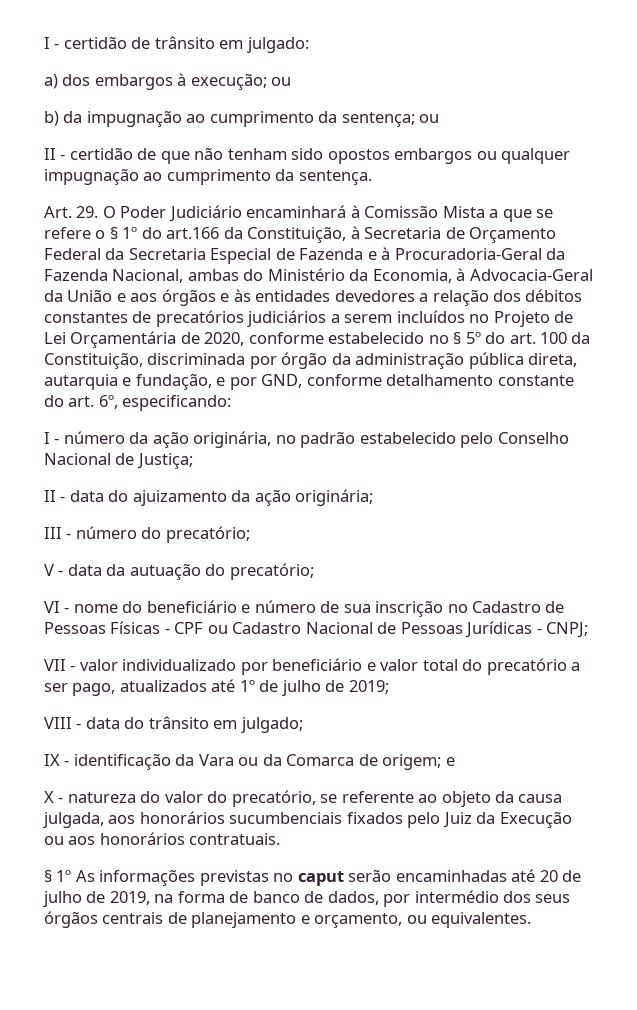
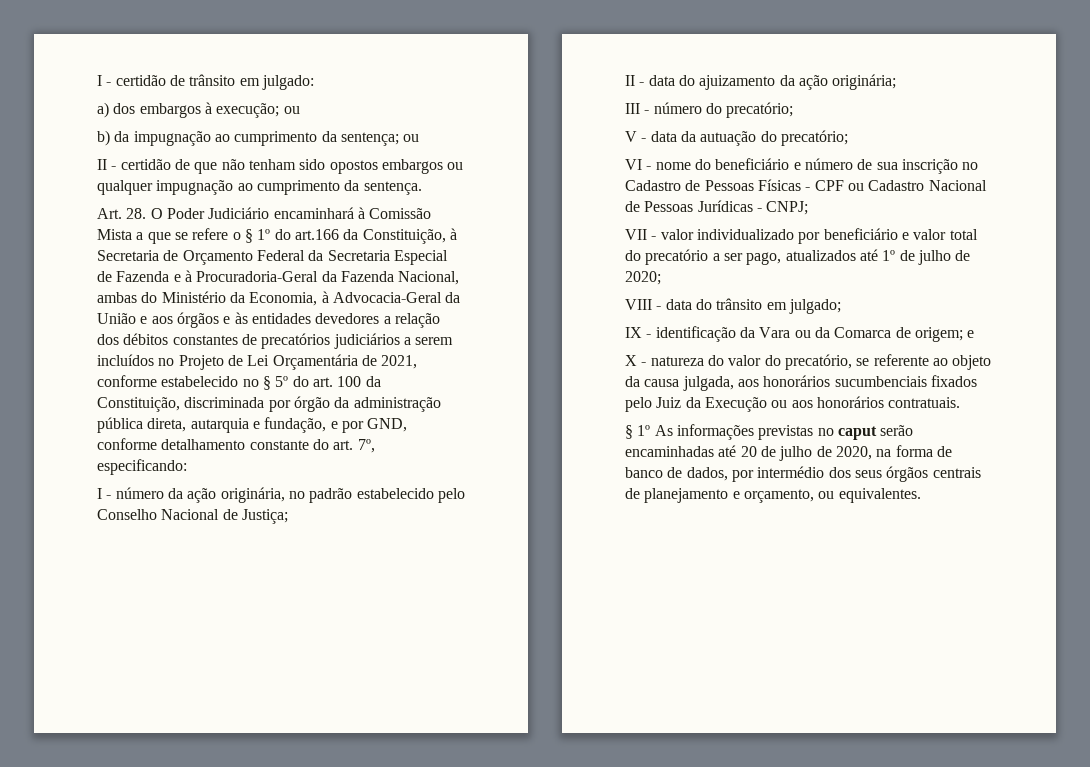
- Art. 29. O Poder Judiciário encaminhará à Comissão Mista a que se refere o § 1º do art.166 da Constituição, à Secretaria de Orçamento Federal da Secretaria Especial de Fazenda e à Procuradoria-Geral da Fazenda Nacional, ambas do Ministério da Economia, à Advocacia-Geral da União e aos órgãos e às entidades devedores a relação dos débitos constantes de precatórios judiciários a serem incluídos no Projeto de Lei Orçamentária de 2020, conforme estabelecido no § 5º do art. 100 da Constituição, discriminada por órgão da administração pública direta, autarquia e fundação, e por GND, conforme detalhamento constante do art. 6º, especificando:
+ Art. 28. O Poder Judiciário encaminhará à Comissão Mista a que se refere o § 1º do art.166 da Constituição, à Secretaria de Orçamento Federal da Secretaria Especial de Fazenda e à Procuradoria-Geral da Fazenda Nacional, ambas do Ministério da Economia, à Advocacia-Geral da União e aos órgãos e às entidades devedores a relação dos débitos constantes de precatórios judiciários a serem incluídos no Projeto de Lei Orçamentária de 2021, conforme estabelecido no § 5º do art. 100 da Constituição, discriminada por órgão da administração pública direta, autarquia e fundação, e por GND, conforme detalhamento constante do art. 7º, especificando:
- VII - valor individualizado por beneficiário e valor total do precatório a ser pago, atualizados até 1º de julho de 2019;
+ VII - valor individualizado por beneficiário e valor total do precatório a ser pago, atualizados até 1º de julho de 2020;
- § 1º As informações previstas no caput serão encaminhadas até 20 de julho de 2019, na forma de banco de dados, por intermédio dos seus órgãos centrais de planejamento e orçamento, ou equivalentes.
+ § 1º As informações previstas no caput serão encaminhadas até 20 de julho de 2020, na forma de banco de dados, por intermédio dos seus órgãos centrais de planejamento e orçamento, ou equivalentes.

